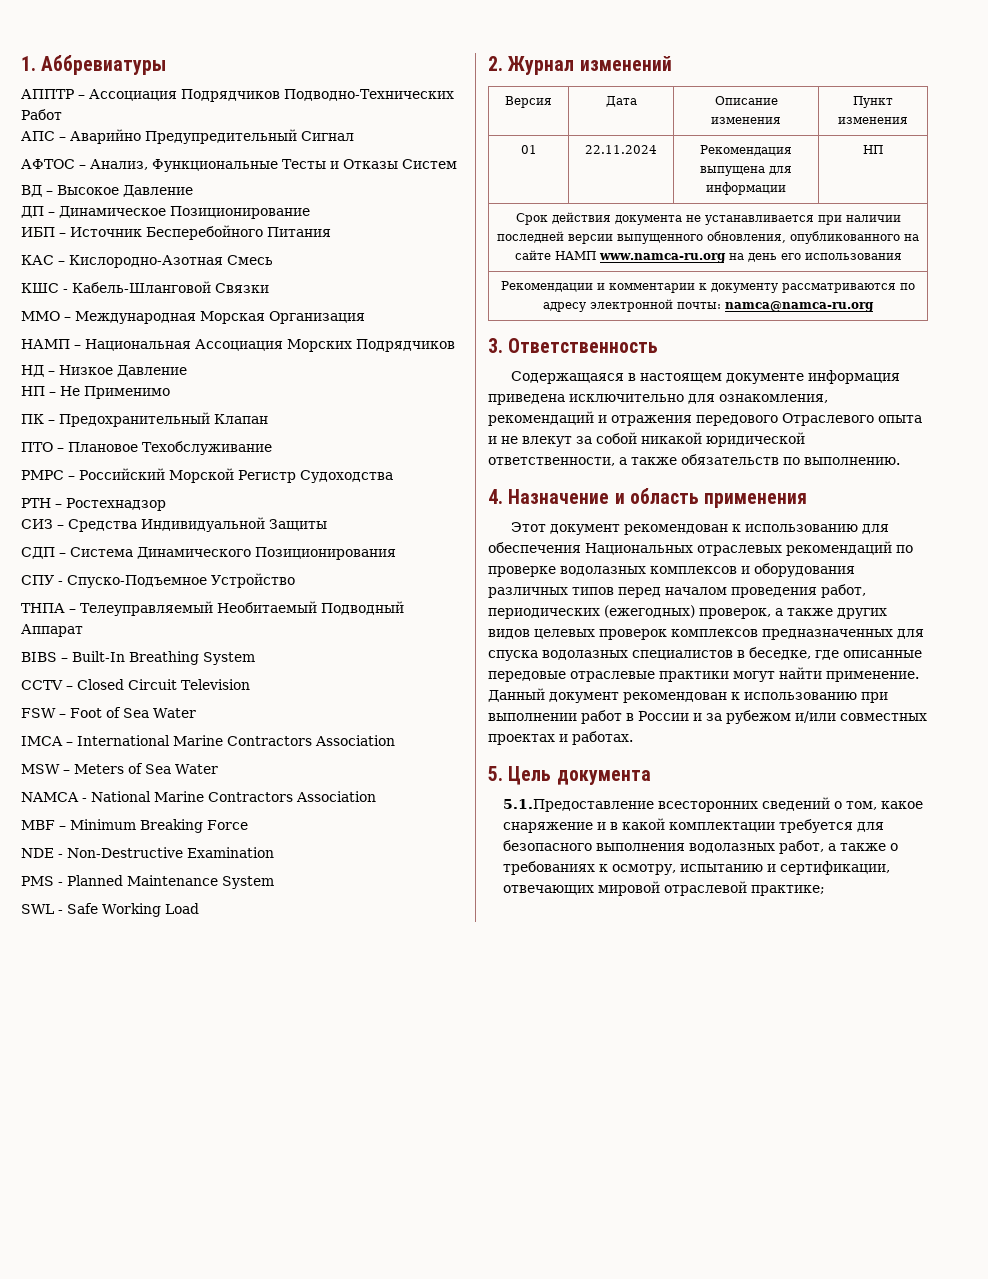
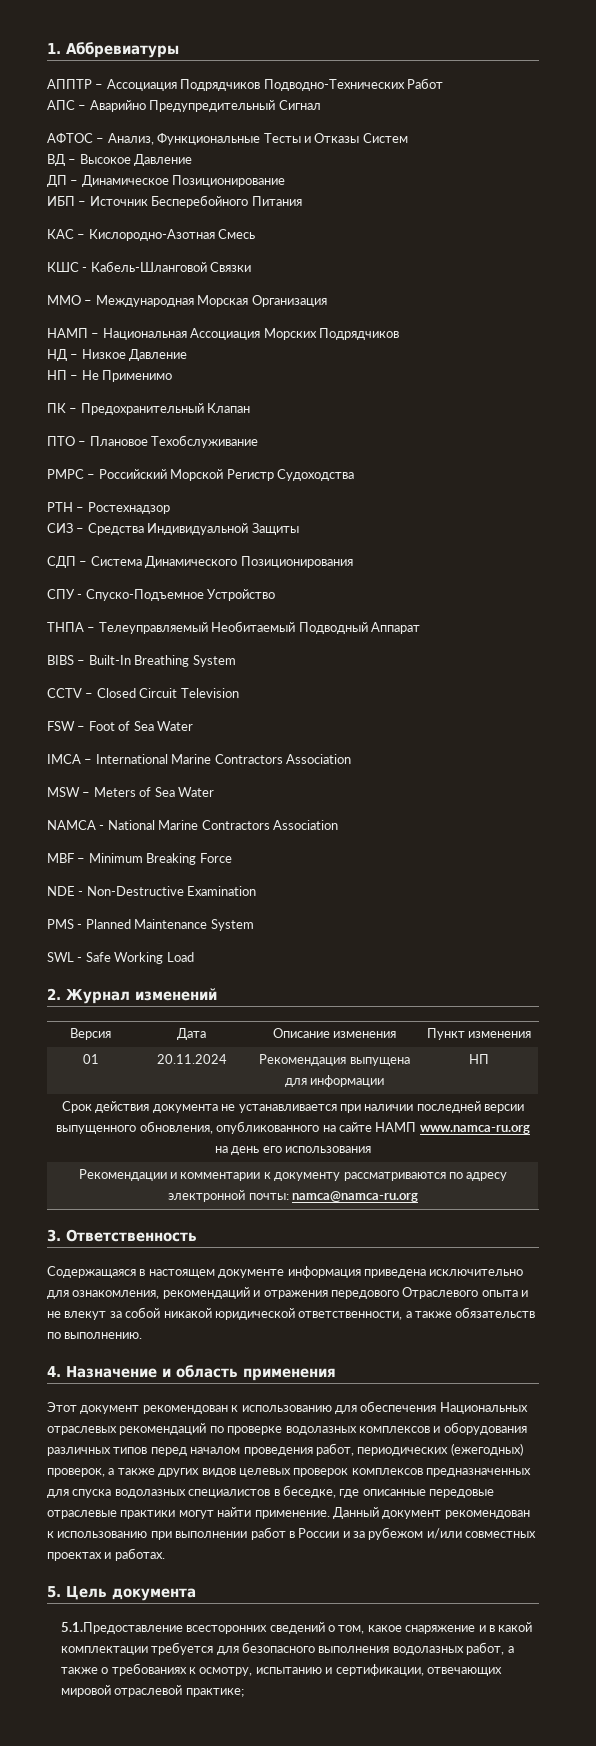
- 01 | 22.11.2024 | Рекомендация выпущена для информации | НП
+ 01 | 20.11.2024 | Рекомендация выпущена для информации | НП

